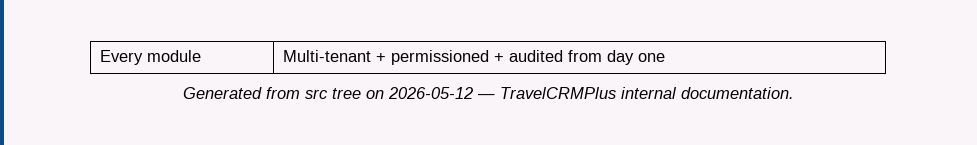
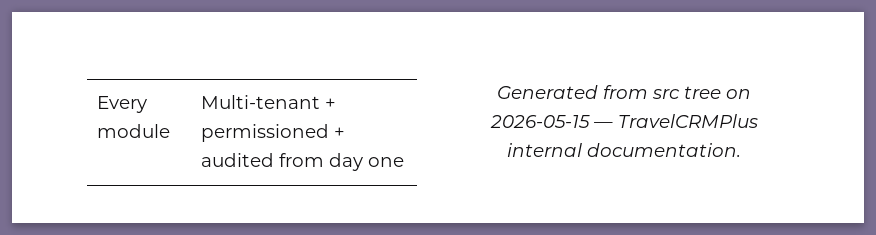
- Generated from src tree on 2026-05-12 — TravelCRMPlus internal documentation.
+ Generated from src tree on 2026-05-15 — TravelCRMPlus internal documentation.

